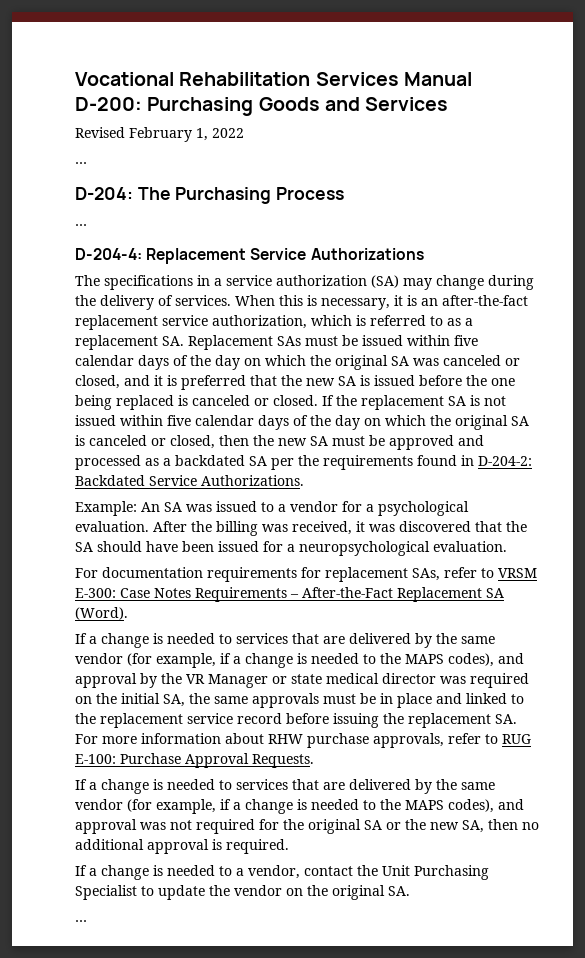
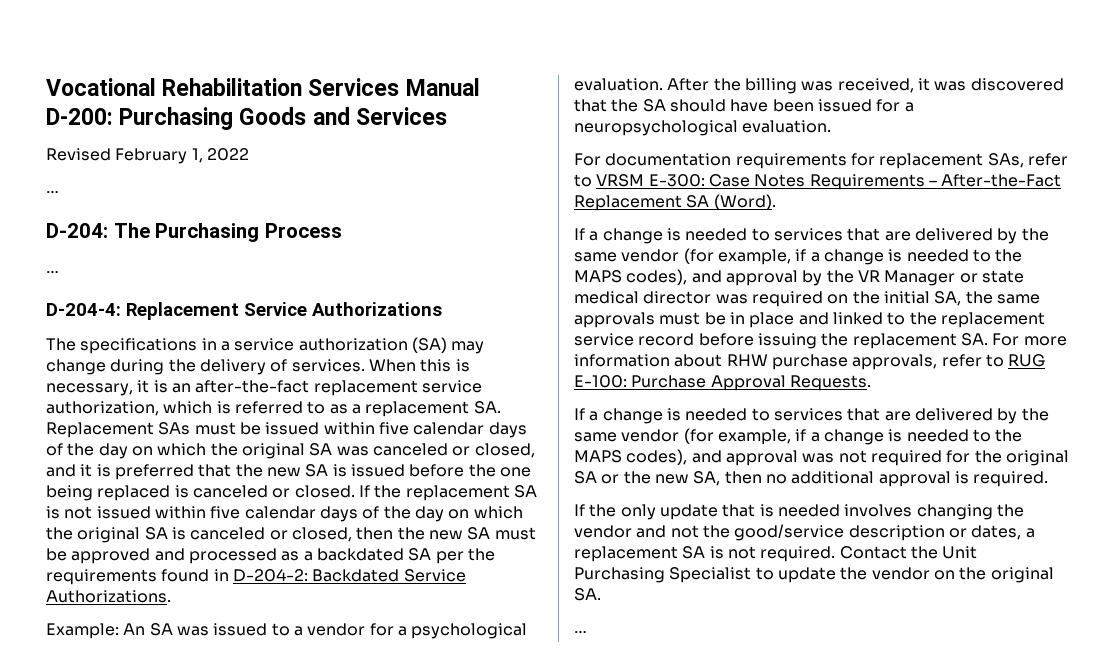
- If a change is needed to a vendor, contact the Unit Purchasing Specialist to update the vendor on the original SA.
+ If the only update that is needed involves changing the vendor and not the good/service description or dates, a replacement SA is not required. Contact the Unit Purchasing Specialist to update the vendor on the original SA.

